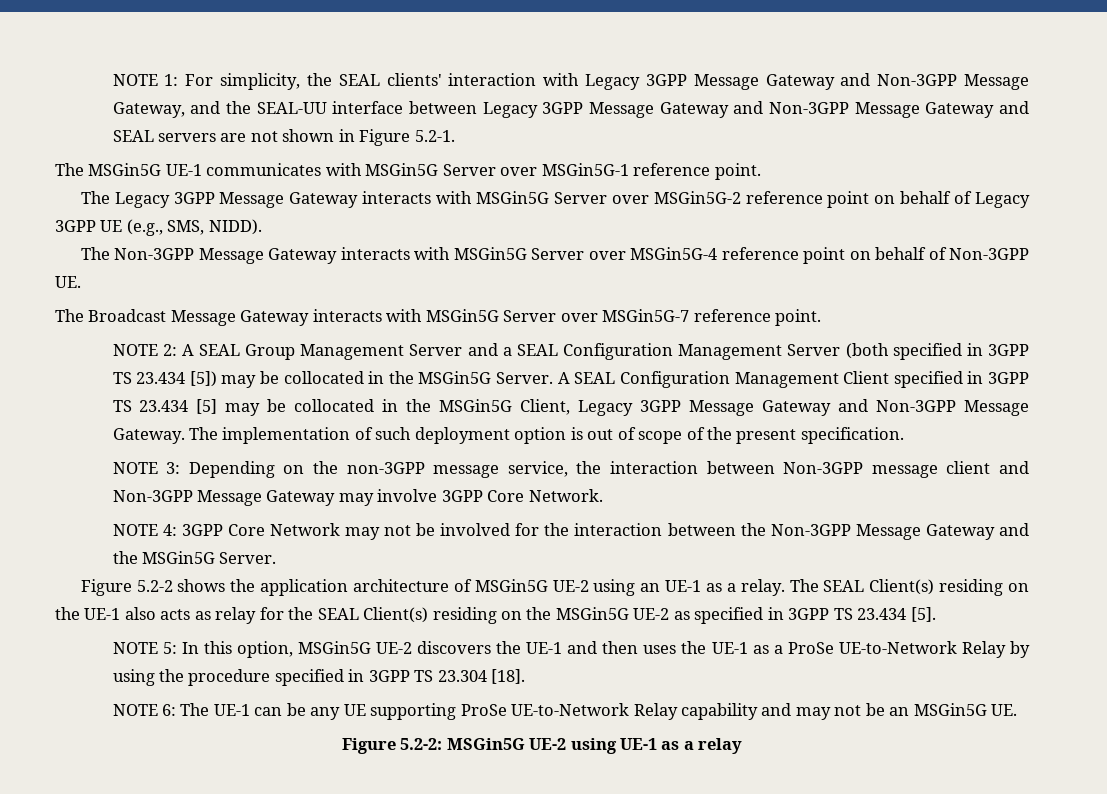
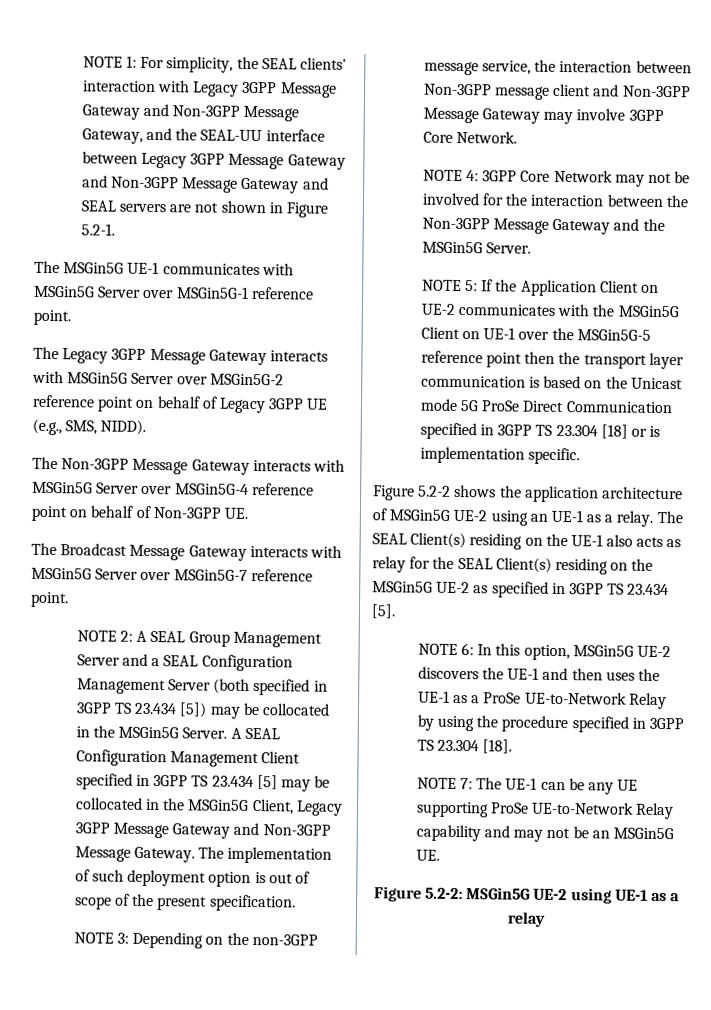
+ NOTE 5: If the Application Client on UE-2 communicates with the MSGin5G Client on UE-1 over the MSGin5G-5 reference point then the transport layer communication is based on the Unicast mode 5G ProSe Direct Communication specified in 3GPP TS 23.304 [18] or is implementation specific.
- NOTE 5: In this option, MSGin5G UE-2 discovers the UE-1 and then uses the UE-1 as a ProSe UE-to-Network Relay by using the procedure specified in 3GPP TS 23.304 [18].
+ NOTE 6: In this option, MSGin5G UE-2 discovers the UE-1 and then uses the UE-1 as a ProSe UE-to-Network Relay by using the procedure specified in 3GPP TS 23.304 [18].
- NOTE 6: The UE-1 can be any UE supporting ProSe UE-to-Network Relay capability and may not be an MSGin5G UE.
+ NOTE 7: The UE-1 can be any UE supporting ProSe UE-to-Network Relay capability and may not be an MSGin5G UE.

